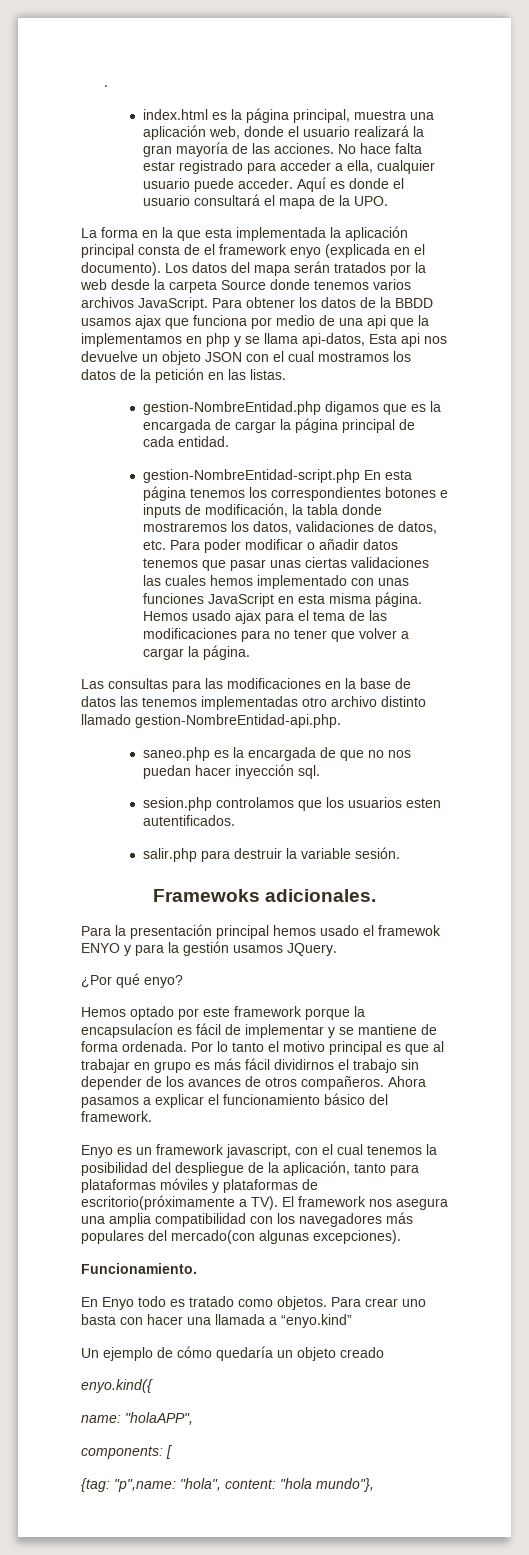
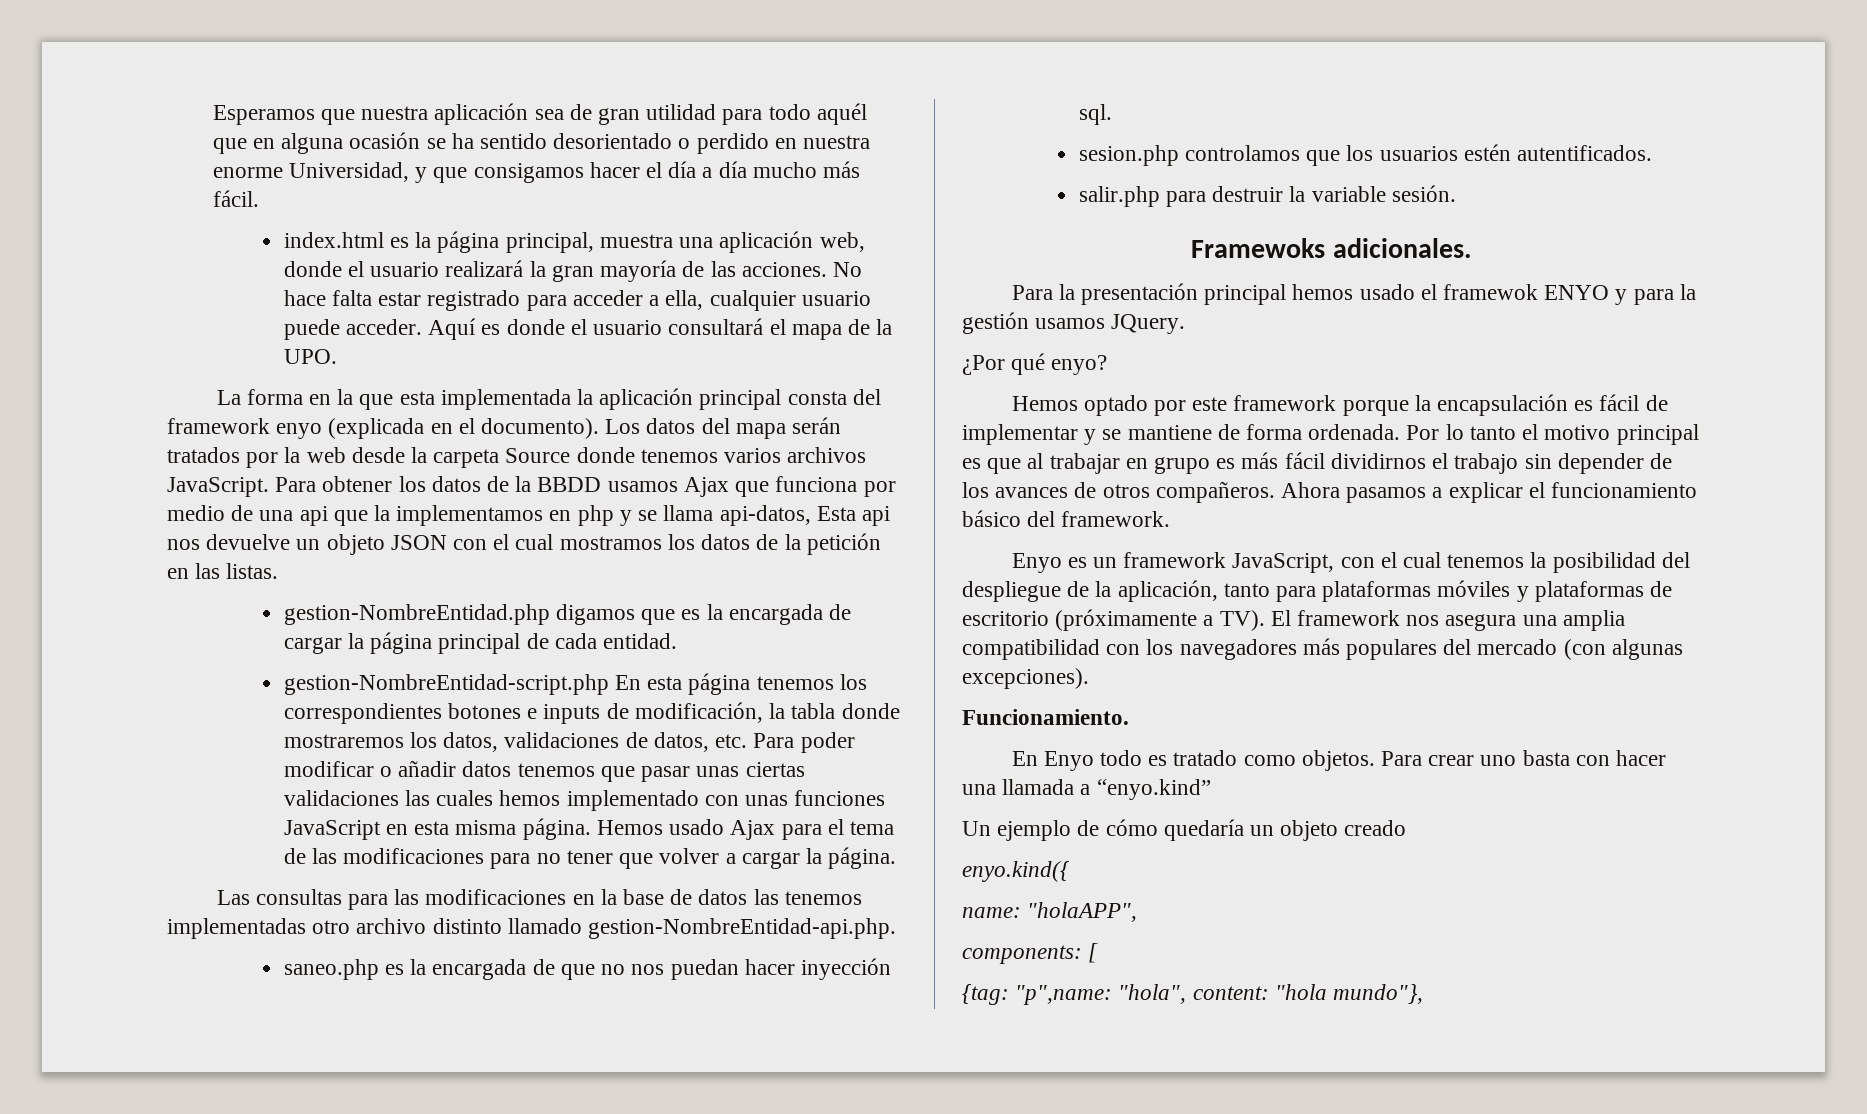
- .
+ Esperamos que nuestra aplicación sea de gran utilidad para todo aquél que en alguna ocasión se ha sentido desorientado o perdido en nuestra enorme Universidad, y que consigamos hacer el día a día mucho más fácil.
- La forma en la que esta implementada la aplicación principal consta de el framework enyo (explicada en el documento).
+ La forma en la que esta implementada la aplicación principal consta del framework enyo (explicada en el documento).
- Para obtener los datos de la BBDD usamos ajax que funciona por medio de una api que la implementamos en php y se llama api-datos, Esta api nos devuelve un objeto JSON con el cual mostramos los datos de la petición en las listas.
+ Para obtener los datos de la BBDD usamos Ajax que funciona por medio de una api que la implementamos en php y se llama api-datos, Esta api nos devuelve un objeto JSON con el cual mostramos los datos de la petición en las listas.
- Hemos usado ajax para el tema de las modificaciones para no tener que volver a cargar la página.
+ Hemos usado Ajax para el tema de las modificaciones para no tener que volver a cargar la página.
- sesion.php controlamos que los usuarios esten autentificados.
+ sesion.php controlamos que los usuarios estén autentificados.
- Hemos optado por este framework porque la encapsulacíon es fácil de implementar y se mantiene de forma ordenada.
+ Hemos optado por este framework porque la encapsulación es fácil de implementar y se mantiene de forma ordenada.
- Enyo es un framework javascript, con el cual tenemos la posibilidad del despliegue de la aplicación, tanto para plataformas móviles y plataformas de escritorio(próximamente a TV). El framework nos asegura una amplia compatibilidad con los navegadores más populares del mercado(con algunas excepciones).
+ Enyo es un framework JavaScript, con el cual tenemos la posibilidad del despliegue de la aplicación, tanto para plataformas móviles y plataformas de escritorio (próximamente a TV). El framework nos asegura una amplia compatibilidad con los navegadores más populares del mercado (con algunas excepciones).

